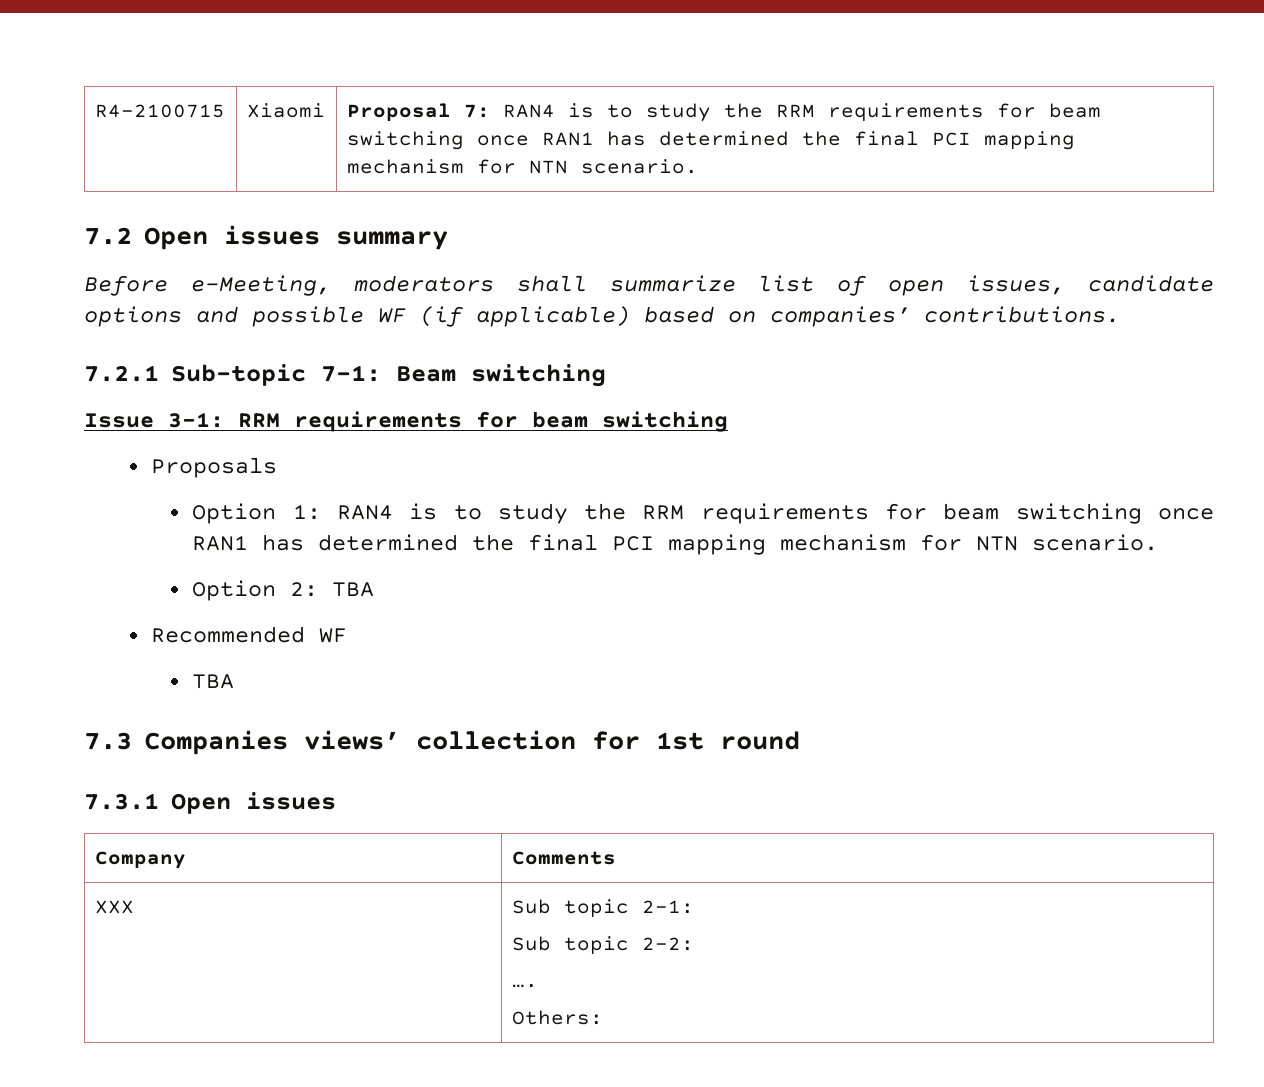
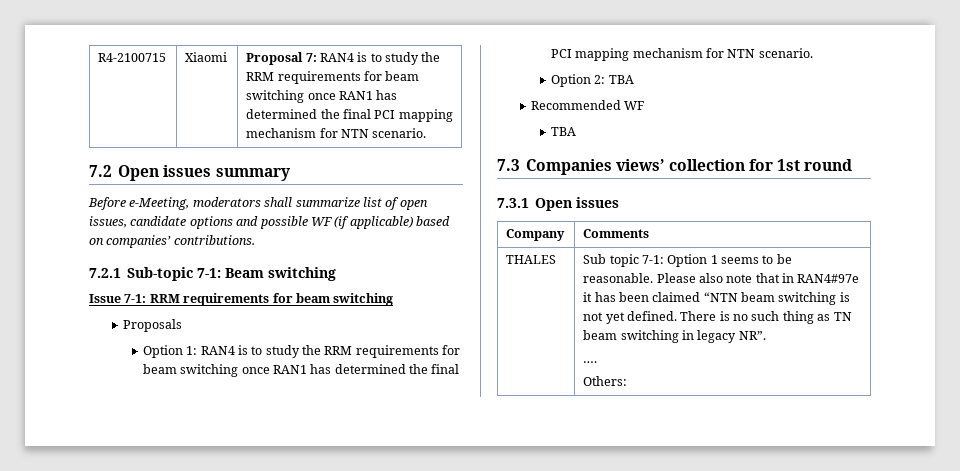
- Issue 3-1: RRM requirements for beam switching
+ Issue 7-1: RRM requirements for beam switching
- XXX | Sub topic 2-1:
- Sub topic 2-2:
+ THALES | Sub topic 7-1: Option 1 seems to be reasonable. Please also note that in RAN4#97e it has been claimed “NTN beam switching is not yet defined. There is no such thing as TN beam switching in legacy NR”.

